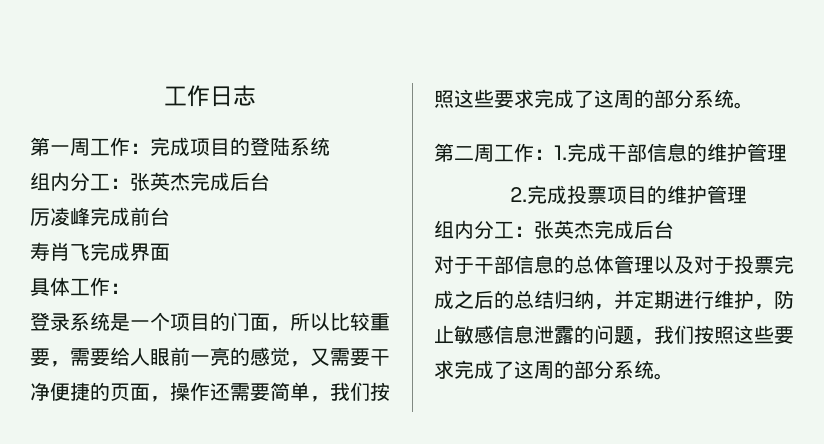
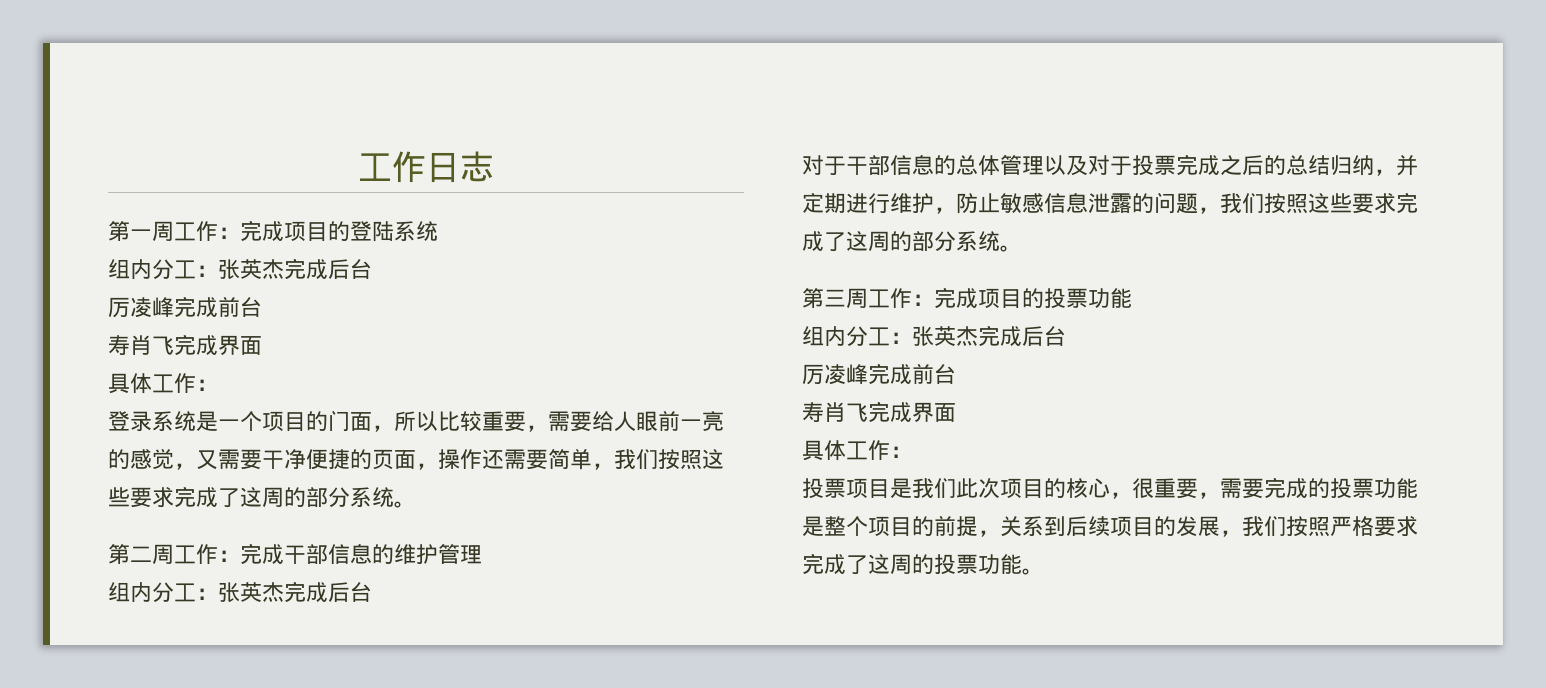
- 第二周工作：1.完成干部信息的维护管理
+ 第二周工作：完成干部信息的维护管理
- 2.完成投票项目的维护管理
+ 第三周工作：完成项目的投票功能
+ 组内分工：张英杰完成后台
+ 厉凌峰完成前台
+ 寿肖飞完成界面
+ 具体工作：
+ 投票项目是我们此次项目的核心，很重要，需要完成的投票功能是整个项目的前提，关系到后续项目的发展，我们按照严格要求完成了这周的投票功能。

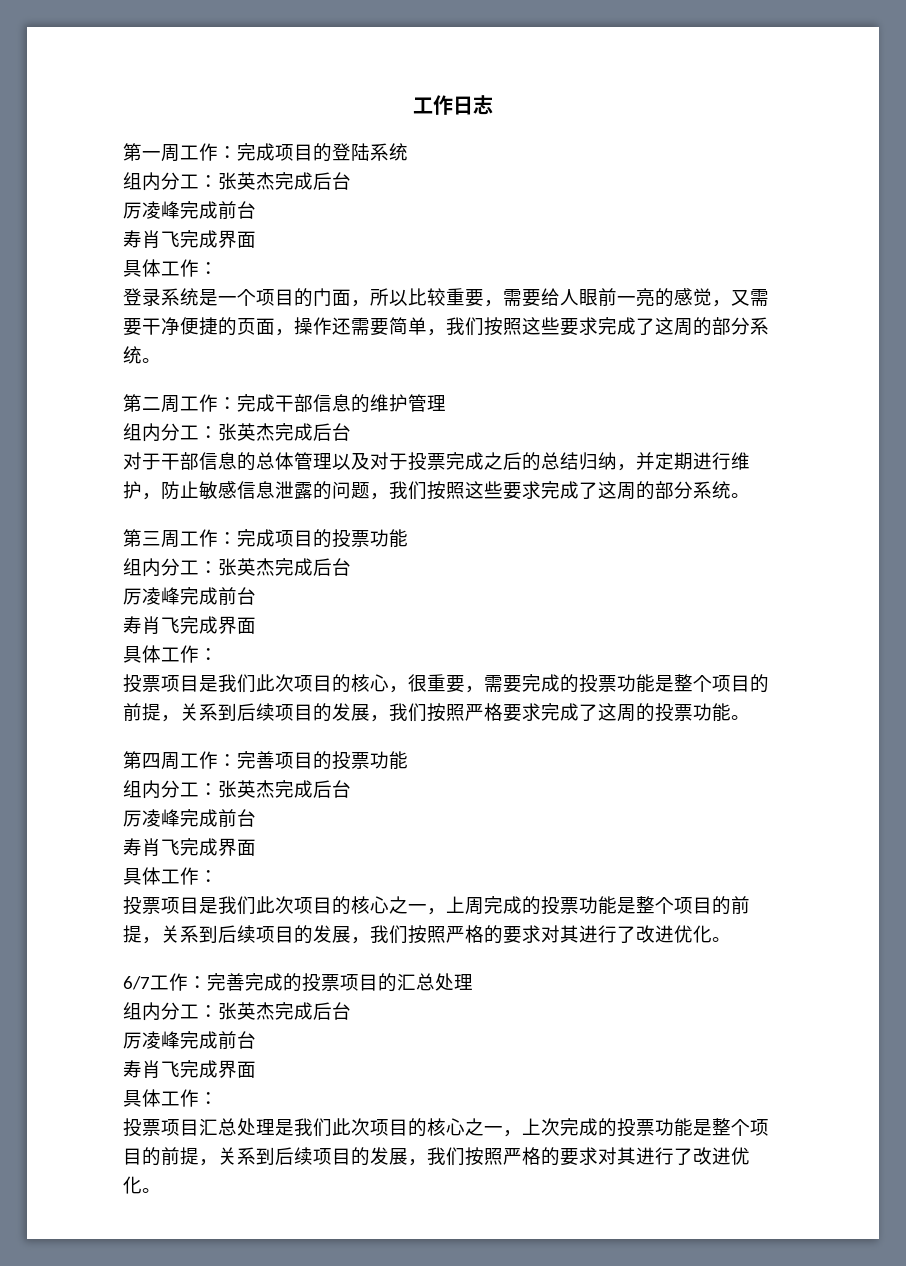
+ 第四周工作：完善项目的投票功能
+ 组内分工：张英杰完成后台
+ 厉凌峰完成前台
+ 寿肖飞完成界面
+ 具体工作：
+ 投票项目是我们此次项目的核心之一，上周完成的投票功能是整个项目的前提，关系到后续项目的发展，我们按照严格的要求对其进行了改进优化。
+ 6/7工作：完善完成的投票项目的汇总处理
+ 组内分工：张英杰完成后台
+ 厉凌峰完成前台
+ 寿肖飞完成界面
+ 具体工作：
+ 投票项目汇总处理是我们此次项目的核心之一，上次完成的投票功能是整个项目的前提，关系到后续项目的发展，我们按照严格的要求对其进行了改进优化。

